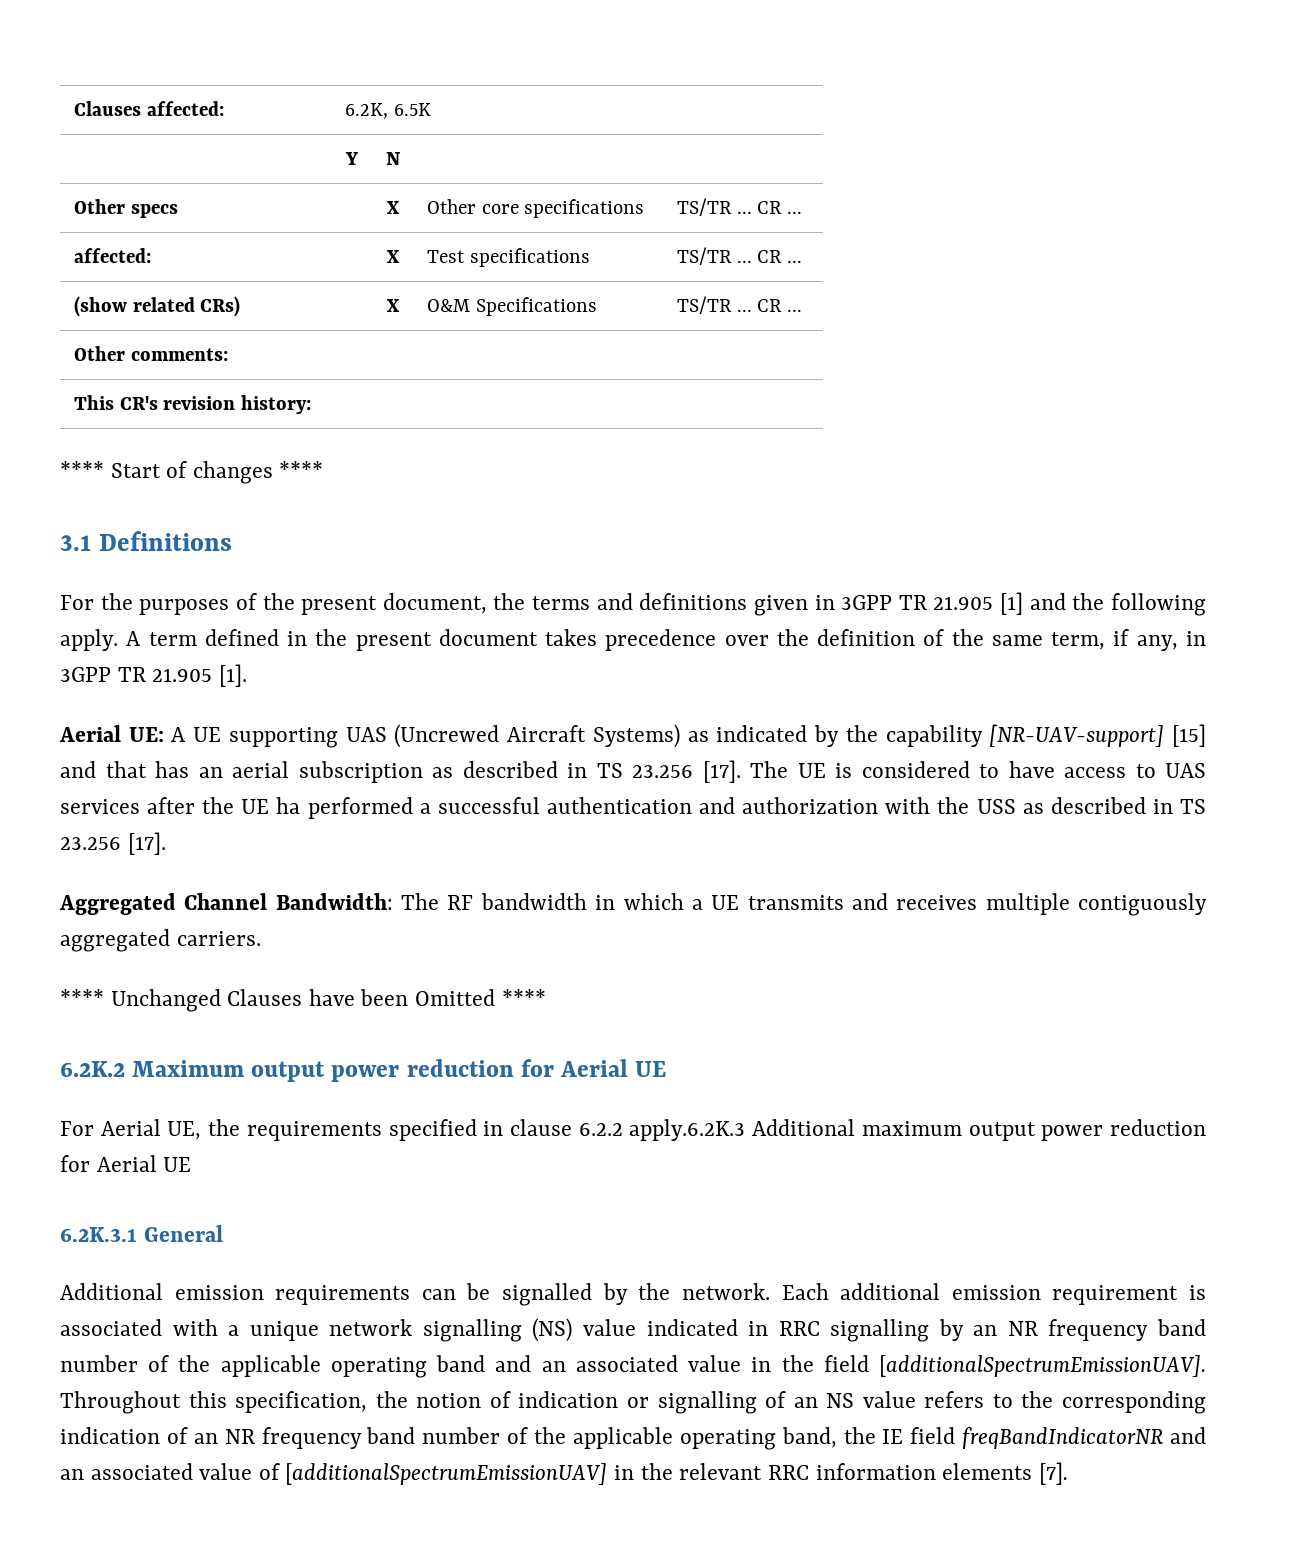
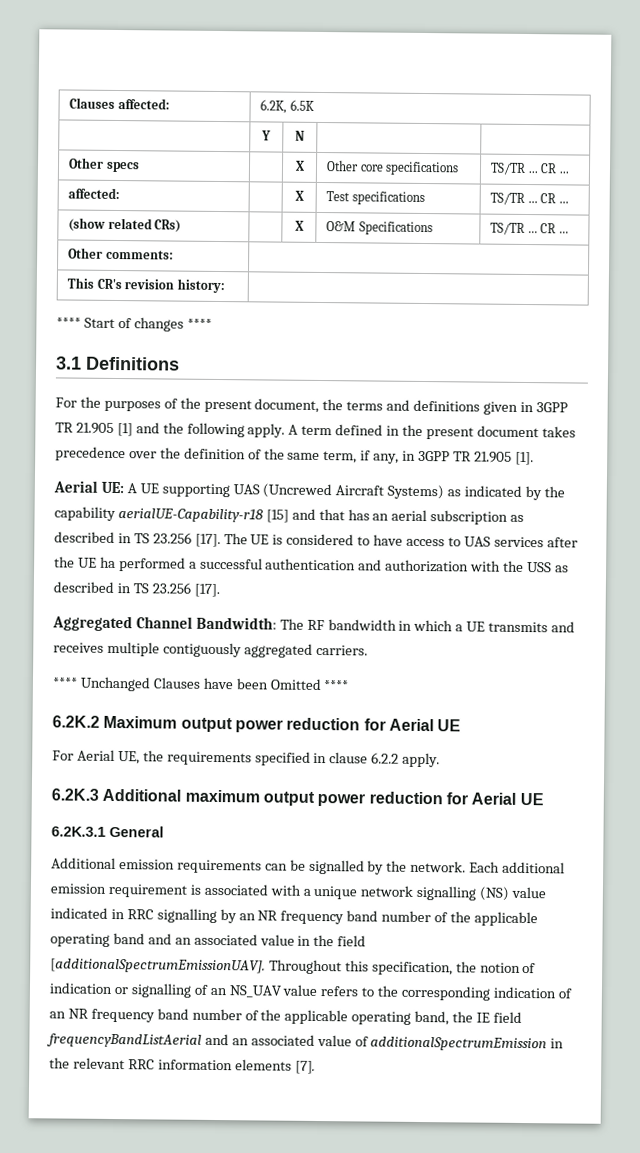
- Aerial UE: A UE supporting UAS (Uncrewed Aircraft Systems) as indicated by the capability [NR-UAV-support] [15] and that has an aerial subscription as described in TS 23.256 [17].
+ Aerial UE: A UE supporting UAS (Uncrewed Aircraft Systems) as indicated by the capability aerialUE-Capability-r18 [15] and that has an aerial subscription as described in TS 23.256 [17].
- For Aerial UE, the requirements specified in clause 6.2.2 apply.6.2K.3 Additional maximum output power reduction for Aerial UE
+ For Aerial UE, the requirements specified in clause 6.2.2 apply.
+ 6.2K.3 Additional maximum output power reduction for Aerial UE
- Throughout this specification, the notion of indication or signalling of an NS value refers to the corresponding indication of an NR frequency band number of the applicable operating band, the IE field freqBandIndicatorNR and an associated value of [additionalSpectrumEmissionUAV] in the relevant RRC information elements [7].
+ Throughout this specification, the notion of indication or signalling of an NS_UAV value refers to the corresponding indication of an NR frequency band number of the applicable operating band, the IE field frequencyBandListAerial and an associated value of additionalSpectrumEmission in the relevant RRC information elements [7].

